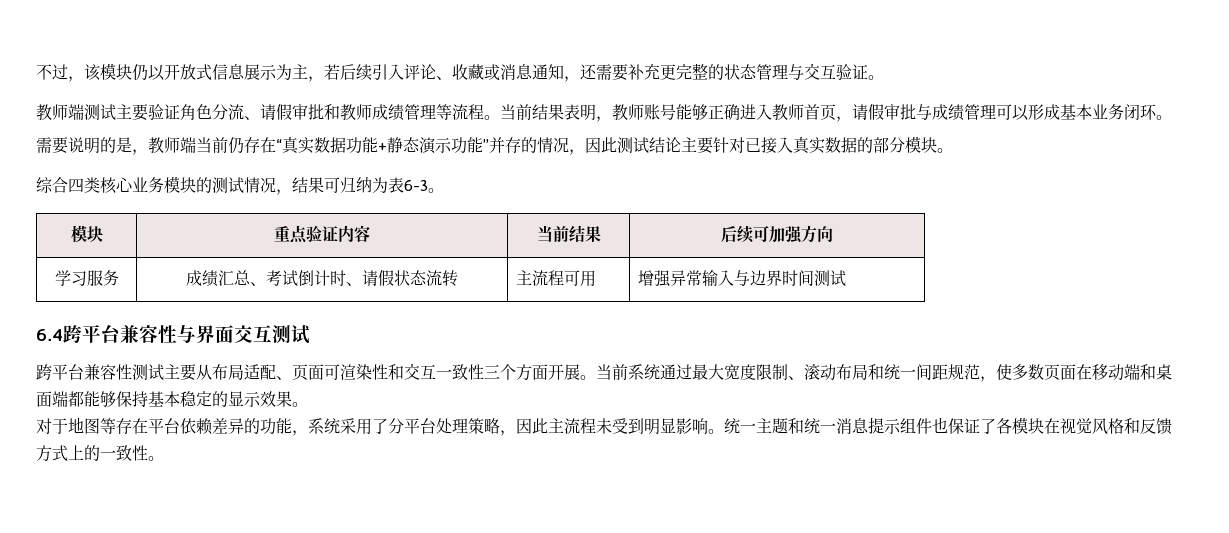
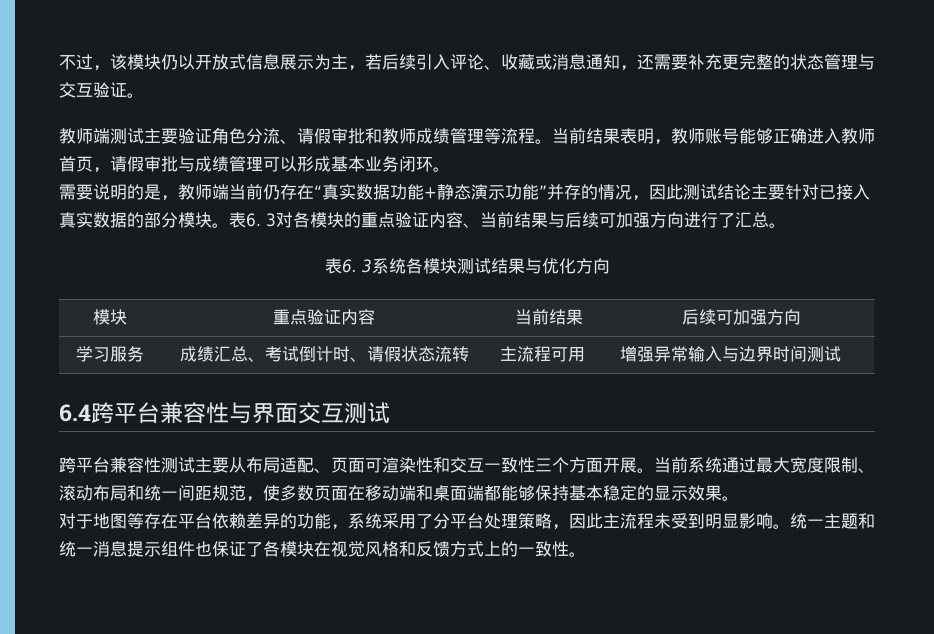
- 需要说明的是，教师端当前仍存在“真实数据功能+静态演示功能”并存的情况，因此测试结论主要针对已接入真实数据的部分模块。
- 综合四类核心业务模块的测试情况，结果可归纳为表6-3。
+ 需要说明的是，教师端当前仍存在“真实数据功能+静态演示功能”并存的情况，因此测试结论主要针对已接入真实数据的部分模块。表6. 3对各模块的重点验证内容、当前结果与后续可加强方向进行了汇总。
+ 表6. 3系统各模块测试结果与优化方向

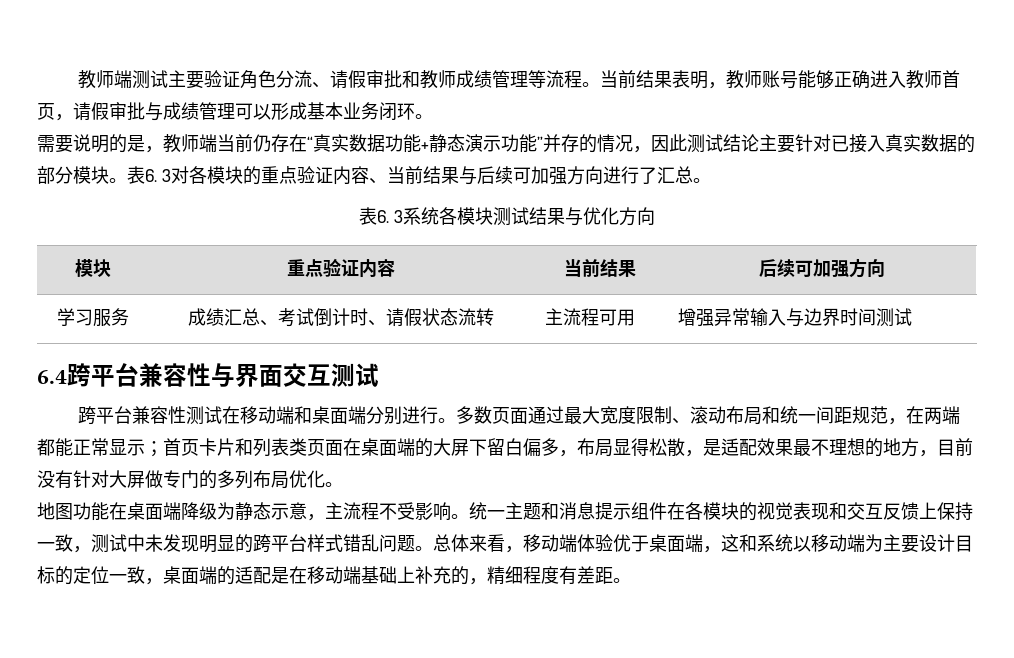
- 不过，该模块仍以开放式信息展示为主，若后续引入评论、收藏或消息通知，还需要补充更完整的状态管理与交互验证。
- 跨平台兼容性测试主要从布局适配、页面可渲染性和交互一致性三个方面开展。当前系统通过最大宽度限制、滚动布局和统一间距规范，使多数页面在移动端和桌面端都能够保持基本稳定的显示效果。
- 对于地图等存在平台依赖差异的功能，系统采用了分平台处理策略，因此主流程未受到明显影响。
+ 跨平台兼容性测试在移动端和桌面端分别进行。多数页面通过最大宽度限制、滚动布局和统一间距规范，在两端都能正常显示；首页卡片和列表类页面在桌面端的大屏下留白偏多，布局显得松散，是适配效果最不理想的地方，目前没有针对大屏做专门的多列布局优化。
+ 地图功能在桌面端降级为静态示意，主流程不受影响。
- 统一主题和统一消息提示组件也保证了各模块在视觉风格和反馈方式上的一致性。
+ 统一主题和消息提示组件在各模块的视觉表现和交互反馈上保持一致，测试中未发现明显的跨平台样式错乱问题。总体来看，移动端体验优于桌面端，这和系统以移动端为主要设计目标的定位一致，桌面端的适配是在移动端基础上补充的，精细程度有差距。

